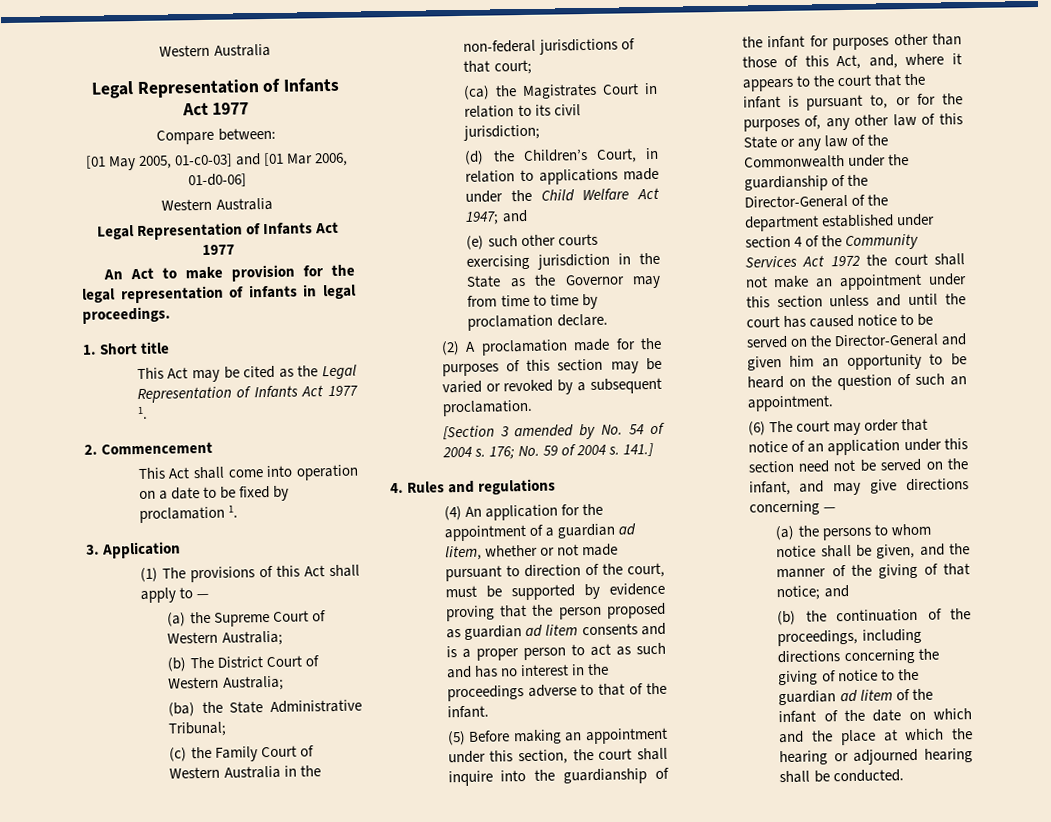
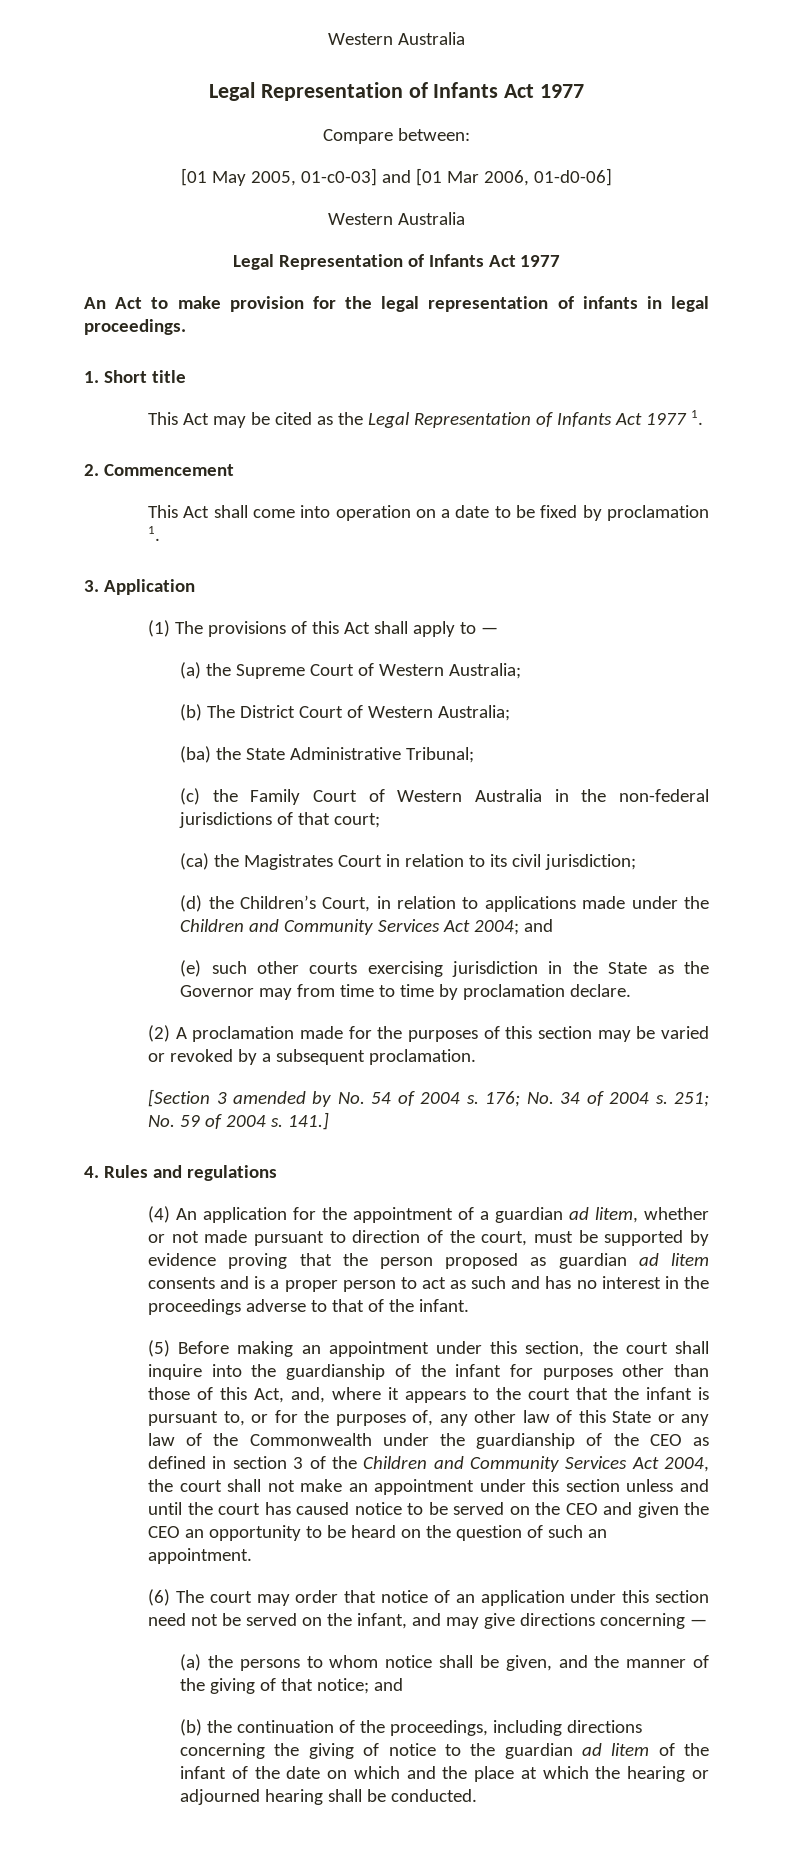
- (d) the Children’s Court, in relation to applications made under the Child Welfare Act 1947; and
+ (d) the Children’s Court, in relation to applications made under the Children and Community Services Act 2004; and
- 176; No. 59 of 2004 s.
+ 176; No. 34 of 2004 s. 251; No. 59 of 2004 s.
- (5) Before making an appointment under this section, the court shall inquire into the guardianship of the infant for purposes other than those of this Act, and, where it appears to the court that the infant is pursuant to, or for the purposes of, any other law of this State or any law of the Commonwealth under the guardianship of the Director-General of the department established under section 4 of the Community Services Act 1972 the court shall not make an appointment under this section unless and until the court has caused notice to be served on the Director-General and given him an opportunity to be heard on the question of such an appointment.
+ (5) Before making an appointment under this section, the court shall inquire into the guardianship of the infant for purposes other than those of this Act, and, where it appears to the court that the infant is pursuant to, or for the purposes of, any other law of this State or any law of the Commonwealth under the guardianship of the CEO as defined in section 3 of the Children and Community Services Act 2004, the court shall not make an appointment under this section unless and until the court has caused notice to be served on the CEO and given the CEO an opportunity to be heard on the question of such an appointment.

